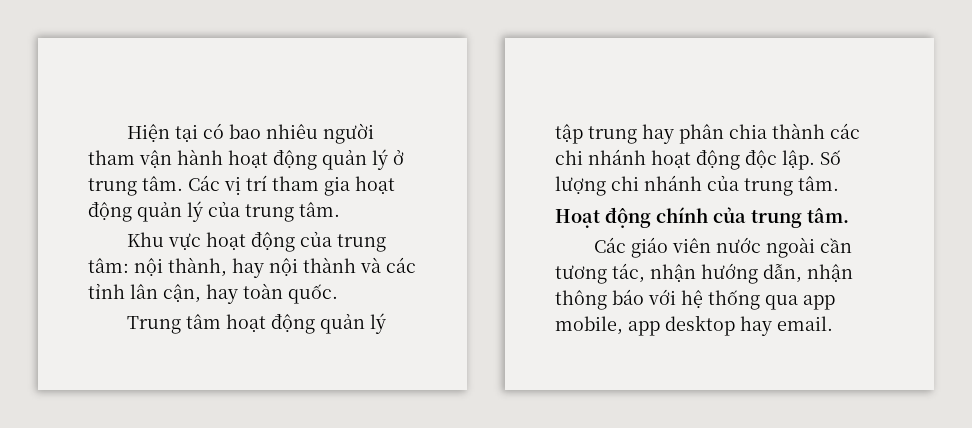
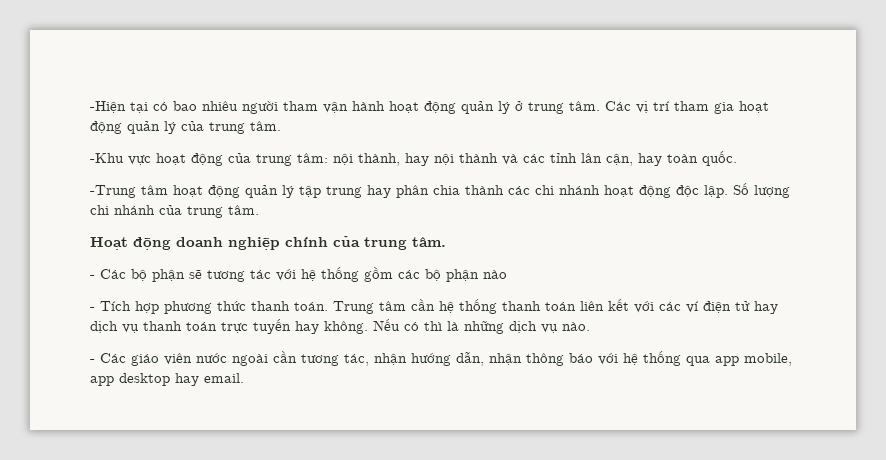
- Hiện tại có bao nhiêu người tham vận hành hoạt động quản lý ở trung tâm.
+ -Hiện tại có bao nhiêu người tham vận hành hoạt động quản lý ở trung tâm.
- Khu vực hoạt động của trung tâm: nội thành, hay nội thành và các tỉnh lân cận, hay toàn quốc.
+ -Khu vực hoạt động của trung tâm: nội thành, hay nội thành và các tỉnh lân cận, hay toàn quốc.
- Trung tâm hoạt động quản lý tập trung hay phân chia thành các chi nhánh hoạt động độc lập.
+ -Trung tâm hoạt động quản lý tập trung hay phân chia thành các chi nhánh hoạt động độc lập.
- Hoạt động chính của trung tâm.
+ Hoạt động doanh nghiệp chính của trung tâm.
- Các giáo viên nước ngoài cần tương tác, nhận hướng dẫn, nhận thông báo với hệ thống qua app mobile, app desktop hay email.
+ - Các bộ phận sẽ tương tác với hệ thống gồm các bộ phận nào
+ - Tích hợp phương thức thanh toán. Trung tâm cần hệ thống thanh toán liên kết với các ví điện tử hay dịch vụ thanh toán trực tuyến hay không. Nếu có thì là những dịch vụ nào.
+ - Các giáo viên nước ngoài cần tương tác, nhận hướng dẫn, nhận thông báo với hệ thống qua app mobile, app desktop hay email.

